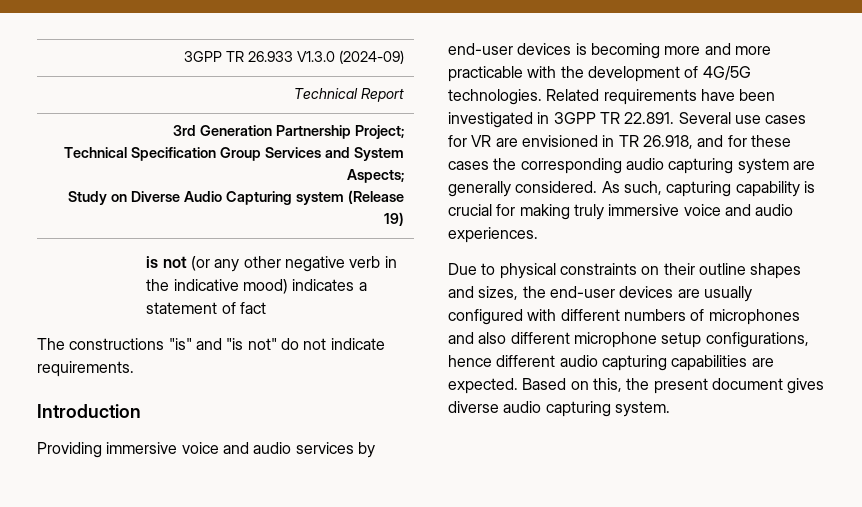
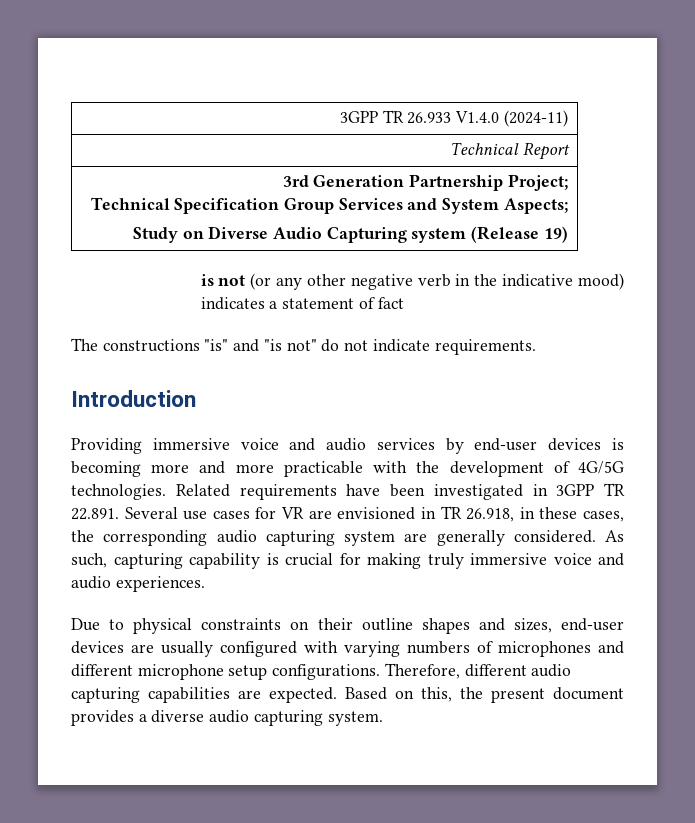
- 3GPP TR 26.933 V1.3.0 (2024-09)
+ 3GPP TR 26.933 V1.4.0 (2024-11)
- Related requirements have been investigated in 3GPP TR 22.891. Several use cases for VR are envisioned in TR 26.918, and for these cases the corresponding audio capturing system are generally considered.
+ Related requirements have been investigated in 3GPP TR 22.891. Several use cases for VR are envisioned in TR 26.918, in these cases, the corresponding audio capturing system are generally considered.
- Due to physical constraints on their outline shapes and sizes, the end-user devices are usually configured with different numbers of microphones and also different microphone setup configurations, hence different audio capturing capabilities are expected.
+ Due to physical constraints on their outline shapes and sizes, end-user devices are usually configured with varying numbers of microphones and different microphone setup configurations. Therefore, different audio capturing capabilities are expected.
- Based on this, the present document gives diverse audio capturing system.
+ Based on this, the present document provides a diverse audio capturing system.

